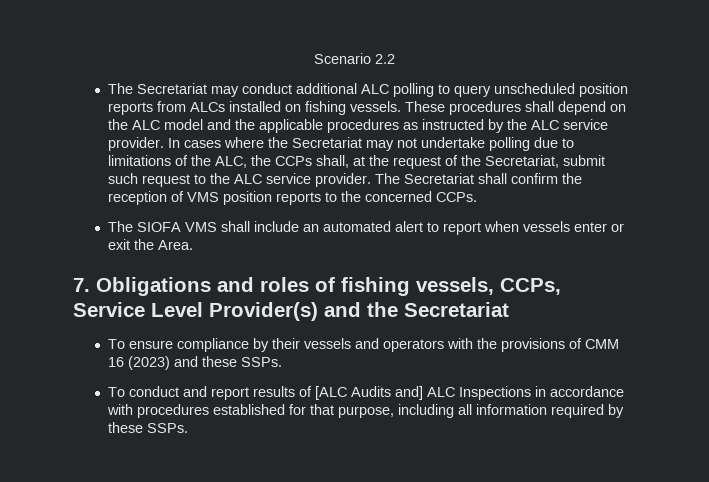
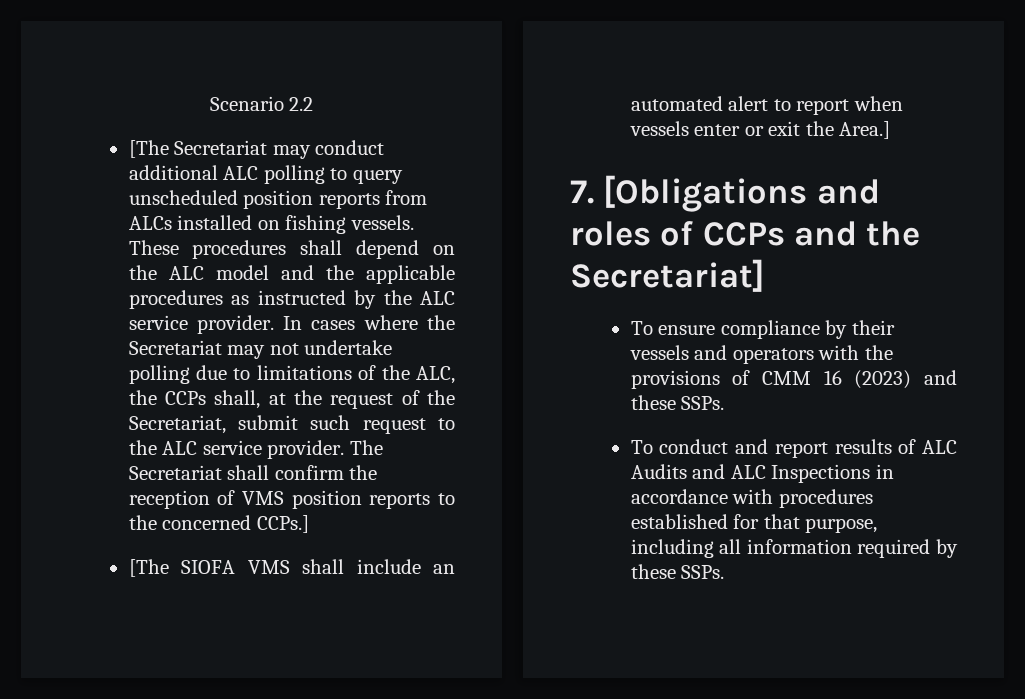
- The Secretariat may conduct additional ALC polling to query unscheduled position reports from ALCs installed on fishing vessels.
+ [The Secretariat may conduct additional ALC polling to query unscheduled position reports from ALCs installed on fishing vessels.
- The Secretariat shall confirm the reception of VMS position reports to the concerned CCPs.
- The SIOFA VMS shall include an automated alert to report when vessels enter or exit the Area.
+ The Secretariat shall confirm the reception of VMS position reports to the concerned CCPs.]
+ [The SIOFA VMS shall include an automated alert to report when vessels enter or exit the Area.]
- 7. Obligations and roles of fishing vessels, CCPs, Service Level Provider(s) and the Secretariat
+ 7. [Obligations and roles of CCPs and the Secretariat]
- To conduct and report results of [ALC Audits and] ALC Inspections in accordance with procedures established for that purpose, including all information required by these SSPs.
+ To conduct and report results of ALC Audits and ALC Inspections in accordance with procedures established for that purpose, including all information required by these SSPs.

